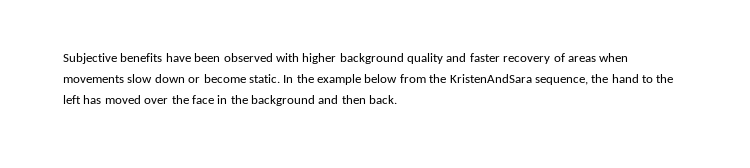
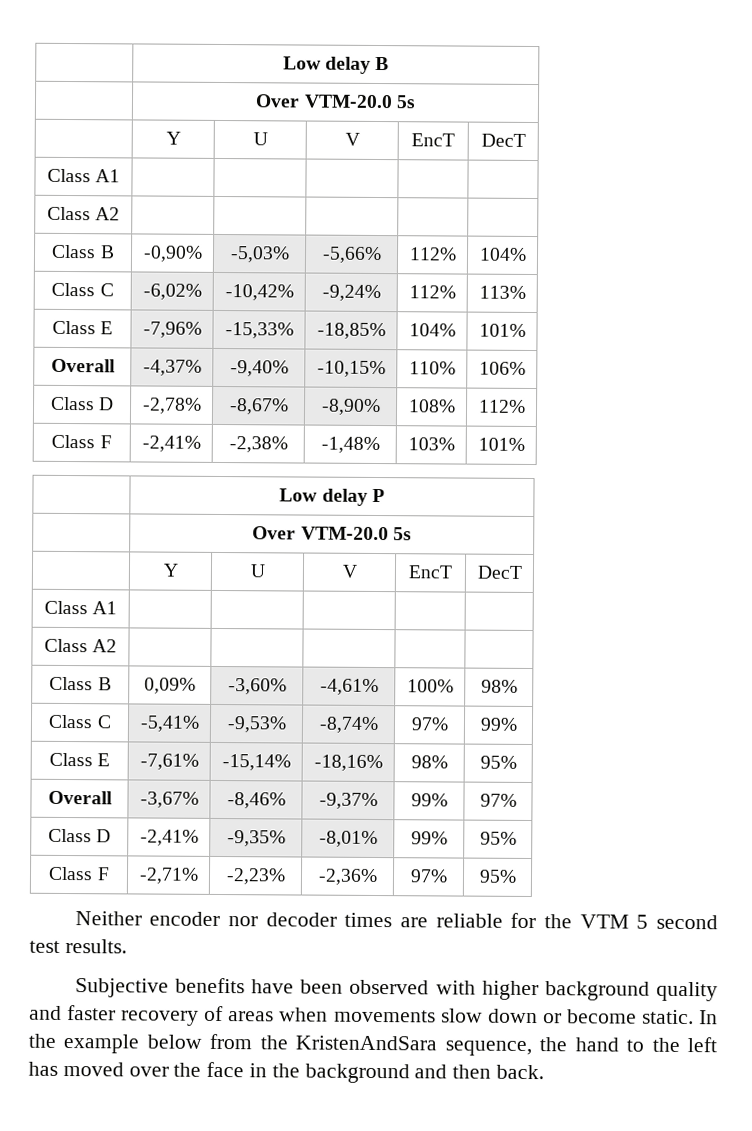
+ | Low delay B
+ | Over VTM-20.0 5s
+ | Y | U | V | EncT | DecT
+ Class A1 | | | | |
+ Class A2 | | | | |
+ Class B | -0,90% | -5,03% | -5,66% | 112% | 104%
+ Class C | -6,02% | -10,42% | -9,24% | 112% | 113%
+ Class E | -7,96% | -15,33% | -18,85% | 104% | 101%
+ Overall | -4,37% | -9,40% | -10,15% | 110% | 106%
+ Class D | -2,78% | -8,67% | -8,90% | 108% | 112%
+ Class F | -2,41% | -2,38% | -1,48% | 103% | 101%
+ | Low delay P
+ | Over VTM-20.0 5s
+ | Y | U | V | EncT | DecT
+ Class A1 | | | | |
+ Class A2 | | | | |
+ Class B | 0,09% | -3,60% | -4,61% | 100% | 98%
+ Class C | -5,41% | -9,53% | -8,74% | 97% | 99%
+ Class E | -7,61% | -15,14% | -18,16% | 98% | 95%
+ Overall | -3,67% | -8,46% | -9,37% | 99% | 97%
+ Class D | -2,41% | -9,35% | -8,01% | 99% | 95%
+ Class F | -2,71% | -2,23% | -2,36% | 97% | 95%
+ Neither encoder nor decoder times are reliable for the VTM 5 second test results.

